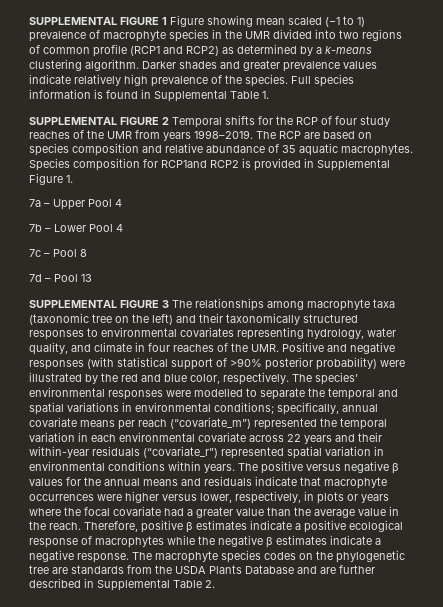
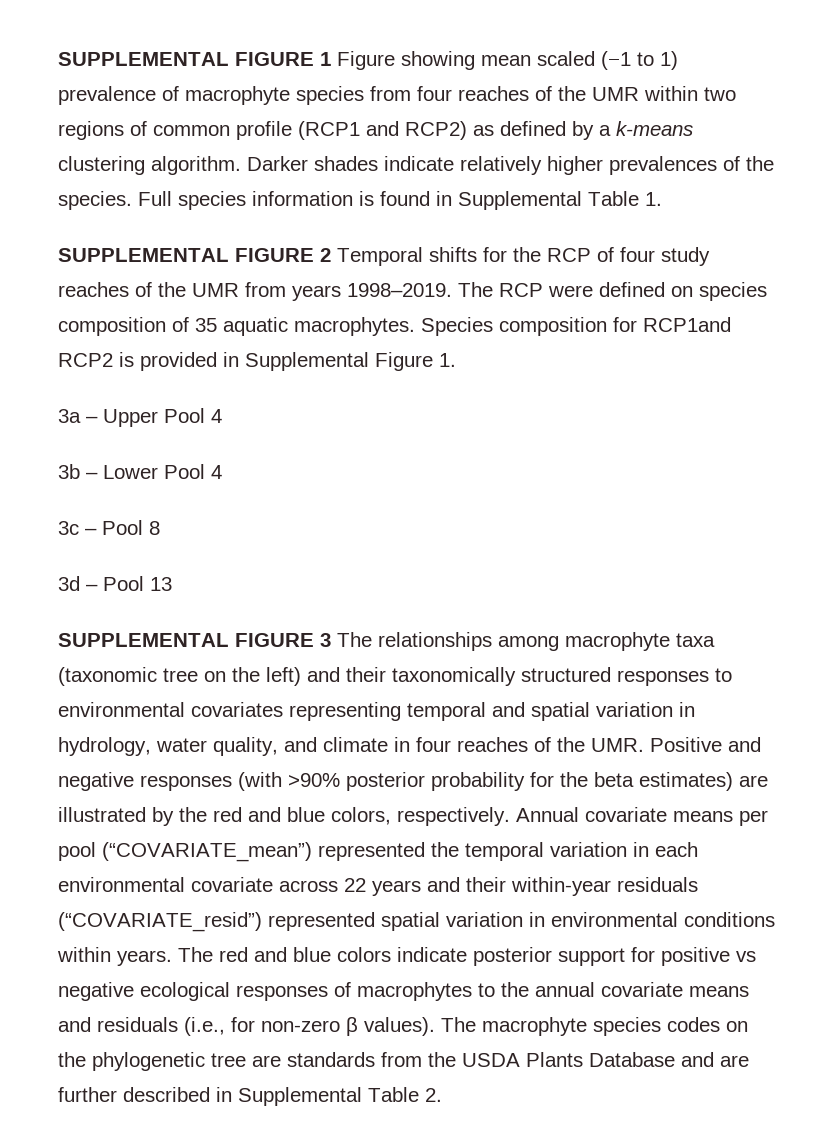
- SUPPLEMENTAL FIGURE 1 Figure showing mean scaled (−1 to 1) prevalence of macrophyte species in the UMR divided into two regions of common profile (RCP1 and RCP2) as determined by a k-means clustering algorithm.
+ SUPPLEMENTAL FIGURE 1 Figure showing mean scaled (−1 to 1) prevalence of macrophyte species from four reaches of the UMR within two regions of common profile (RCP1 and RCP2) as defined by a k-means clustering algorithm.
- Darker shades and greater prevalence values indicate relatively high prevalence of the species.
+ Darker shades indicate relatively higher prevalences of the species.
- The RCP are based on species composition and relative abundance of 35 aquatic macrophytes.
+ The RCP were defined on species composition of 35 aquatic macrophytes.
- 7a – Upper Pool 4
+ 3a – Upper Pool 4
- 7b – Lower Pool 4
+ 3b – Lower Pool 4
- 7c – Pool 8
+ 3c – Pool 8
- 7d – Pool 13
+ 3d – Pool 13
- SUPPLEMENTAL FIGURE 3 The relationships among macrophyte taxa (taxonomic tree on the left) and their taxonomically structured responses to environmental covariates representing hydrology, water quality, and climate in four reaches of the UMR. Positive and negative responses (with statistical support of >90% posterior probability) were illustrated by the red and blue color, respectively. The species’ environmental responses were modelled to separate the temporal and spatial variations in environmental conditions; specifically, annual covariate means per reach (“covariate_m”) represented the temporal variation in each environmental covariate across 22 years and their within-year residuals (“covariate_r”) represented spatial variation in environmental conditions within years.
+ SUPPLEMENTAL FIGURE 3 The relationships among macrophyte taxa (taxonomic tree on the left) and their taxonomically structured responses to environmental covariates representing temporal and spatial variation in hydrology, water quality, and climate in four reaches of the UMR. Positive and negative responses (with >90% posterior probability for the beta estimates) are illustrated by the red and blue colors, respectively. Annual covariate means per pool (“COVARIATE_mean”) represented the temporal variation in each environmental covariate across 22 years and their within-year residuals (“COVARIATE_resid”) represented spatial variation in environmental conditions within years.
- The positive versus negative β values for the annual means and residuals indicate that macrophyte occurrences were higher versus lower, respectively, in plots or years where the focal covariate had a greater value than the average value in the reach. Therefore, positive β estimates indicate a positive ecological response of macrophytes while the negative β estimates indicate a negative response.
+ The red and blue colors indicate posterior support for positive vs negative ecological responses of macrophytes to the annual covariate means and residuals (i.e., for non-zero β values).

